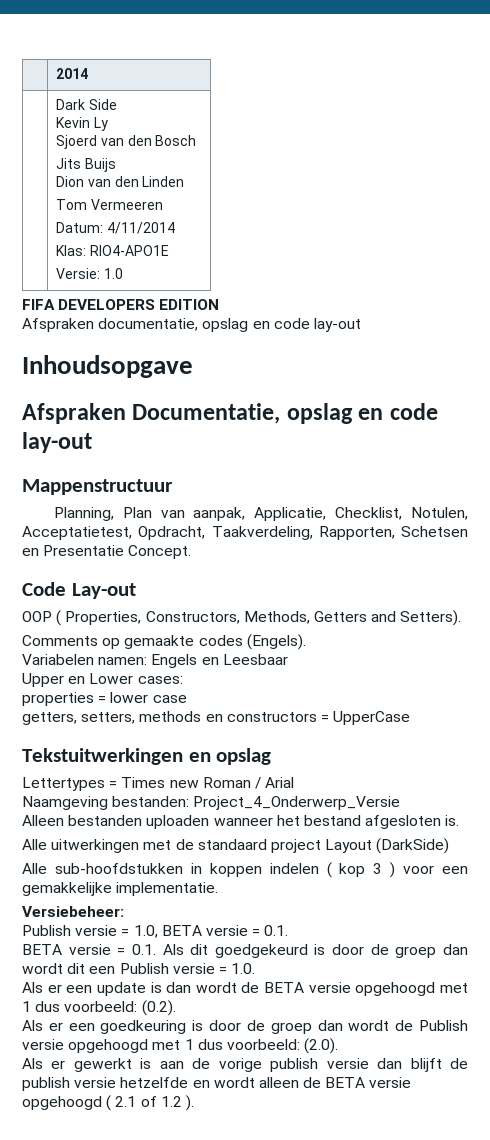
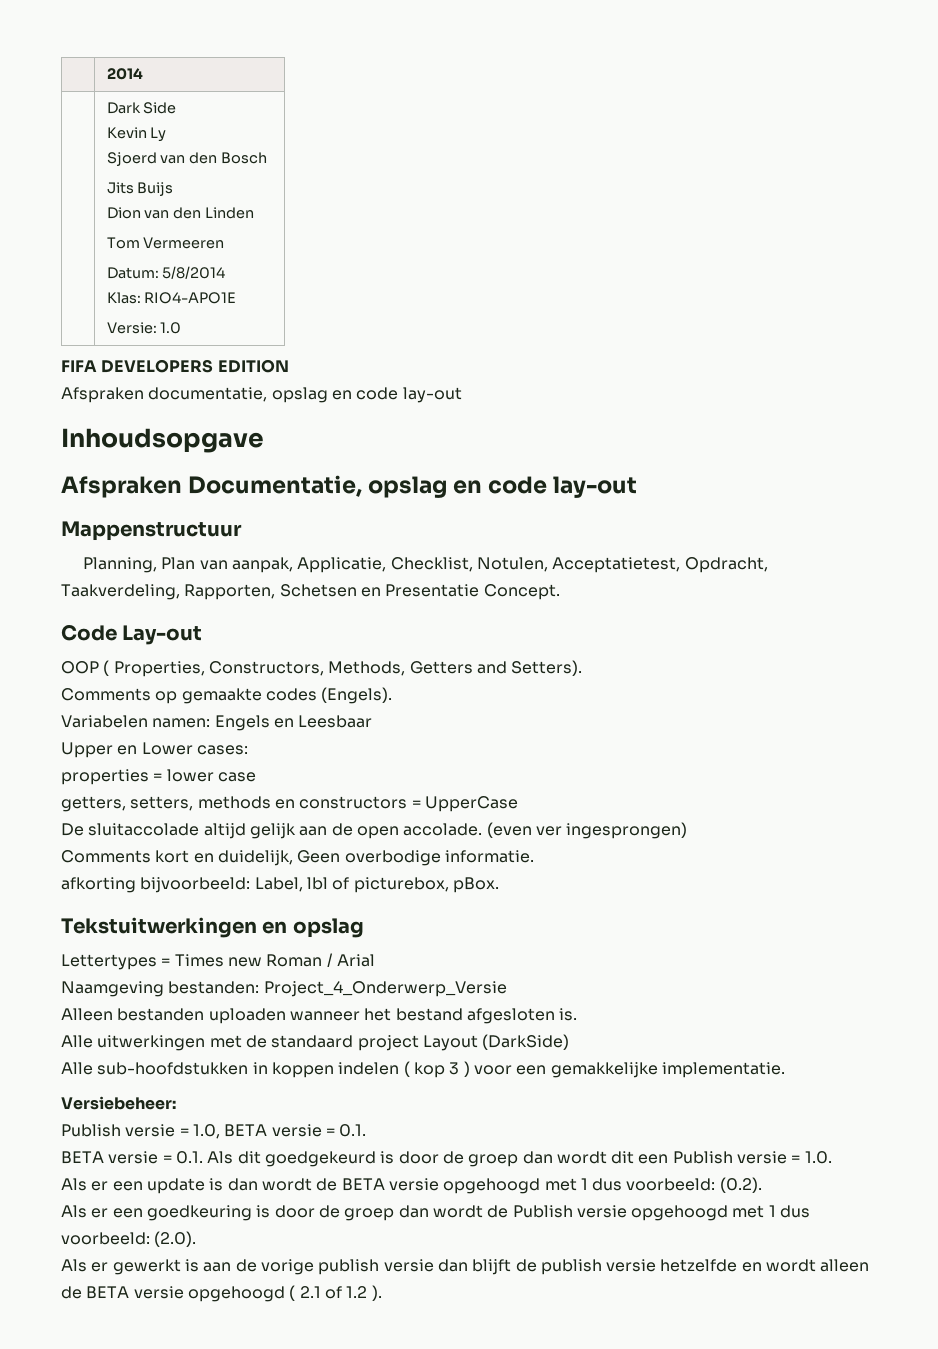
  | Dark Side
  Kevin Ly
  Sjoerd van den Bosch
  Jits Buijs
  Dion van den Linden
  Tom Vermeeren
- Datum: 4/11/2014
+ Datum: 5/8/2014
+ De sluitaccolade altijd gelijk aan de open accolade. (even ver ingesprongen)
+ Comments kort en duidelijk, Geen overbodige informatie.
+ afkorting bijvoorbeeld: Label, lbl of picturebox, pBox.

